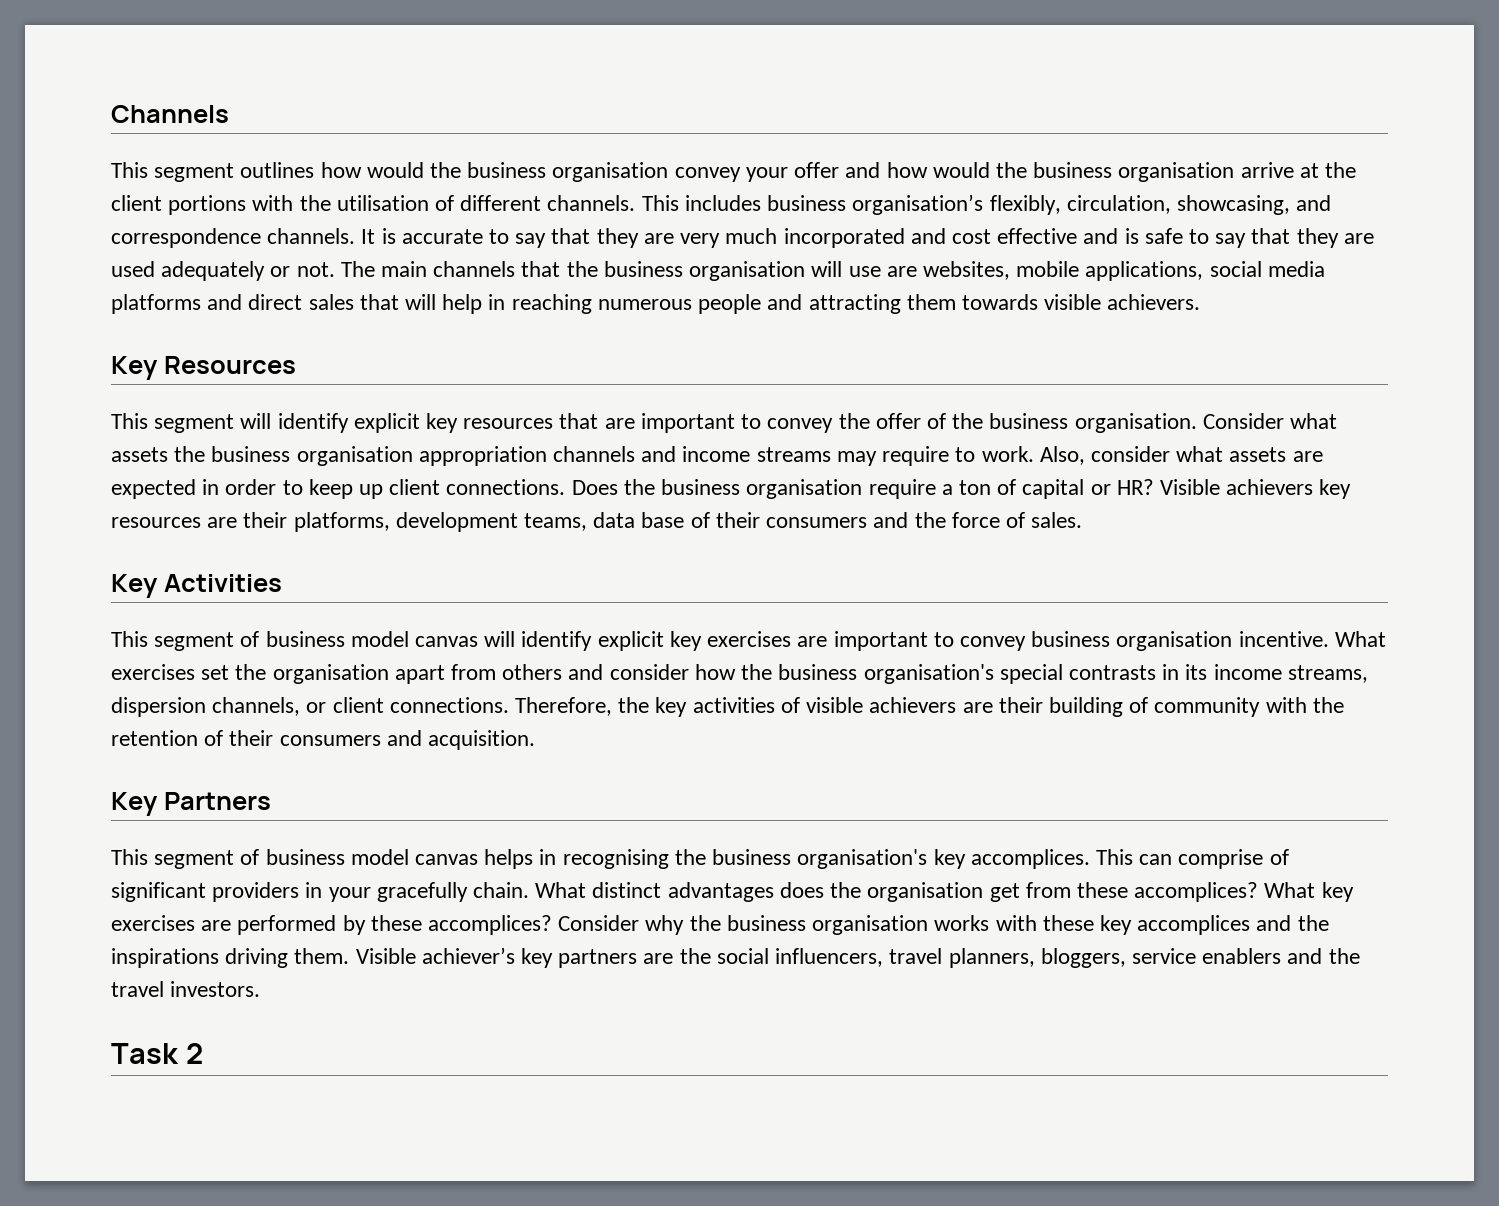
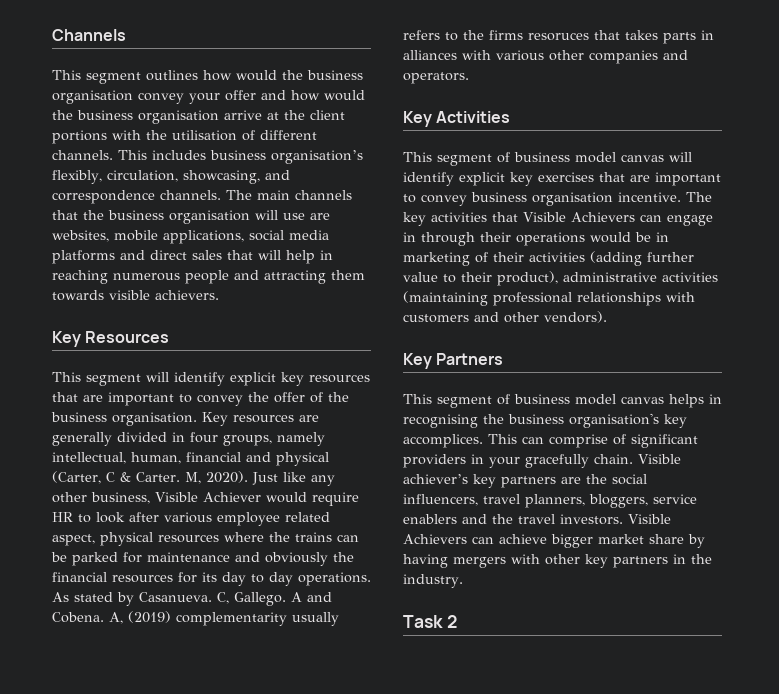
- It is accurate to say that they are very much incorporated and cost effective and is safe to say that they are used adequately or not.
- Consider what assets the business organisation appropriation channels and income streams may require to work. Also, consider what assets are expected in order to keep up client connections. Does the business organisation require a ton of capital or HR? Visible achievers key resources are their platforms, development teams, data base of their consumers and the force of sales.
+ Key resources are generally divided in four groups, namely intellectual, human, financial and physical (Carter, C & Carter. M, 2020). Just like any other business, Visible Achiever would require HR to look after various employee related aspect, physical resources where the trains can be parked for maintenance and obviously the financial resources for its day to day operations. As stated by Casanueva. C, Gallego. A and Cobena. A, (2019) complementarity usually refers to the firms resoruces that takes parts in alliances with various other companies and operators.
- This segment of business model canvas will identify explicit key exercises are important to convey business organisation incentive.
+ This segment of business model canvas will identify explicit key exercises that are important to convey business organisation incentive.
- What exercises set the organisation apart from others and consider how the business organisation's special contrasts in its income streams, dispersion channels, or client connections. Therefore, the key activities of visible achievers are their building of community with the retention of their consumers and acquisition.
+ The key activities that Visible Achievers can engage in through their operations would be in marketing of their activities (adding further value to their product), administrative activities (maintaining professional relationships with customers and other vendors).
- What distinct advantages does the organisation get from these accomplices? What key exercises are performed by these accomplices? Consider why the business organisation works with these key accomplices and the inspirations driving them.
+ Visible Achievers can achieve bigger market share by having mergers with other key partners in the industry.

